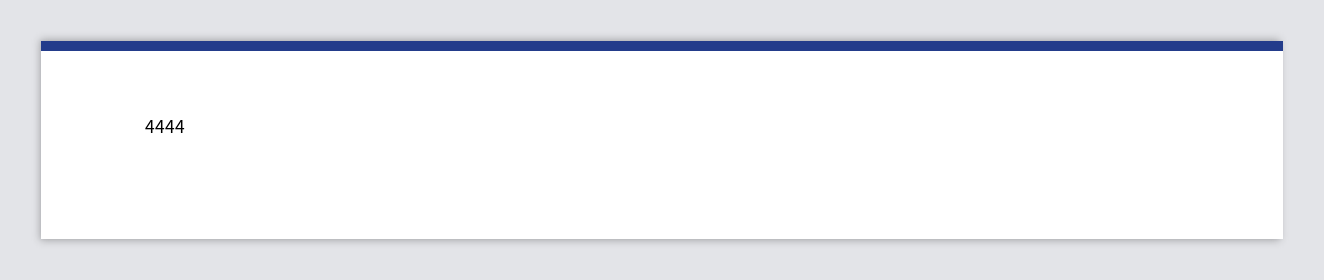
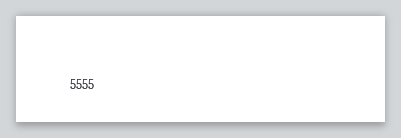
- 4444
+ 5555

